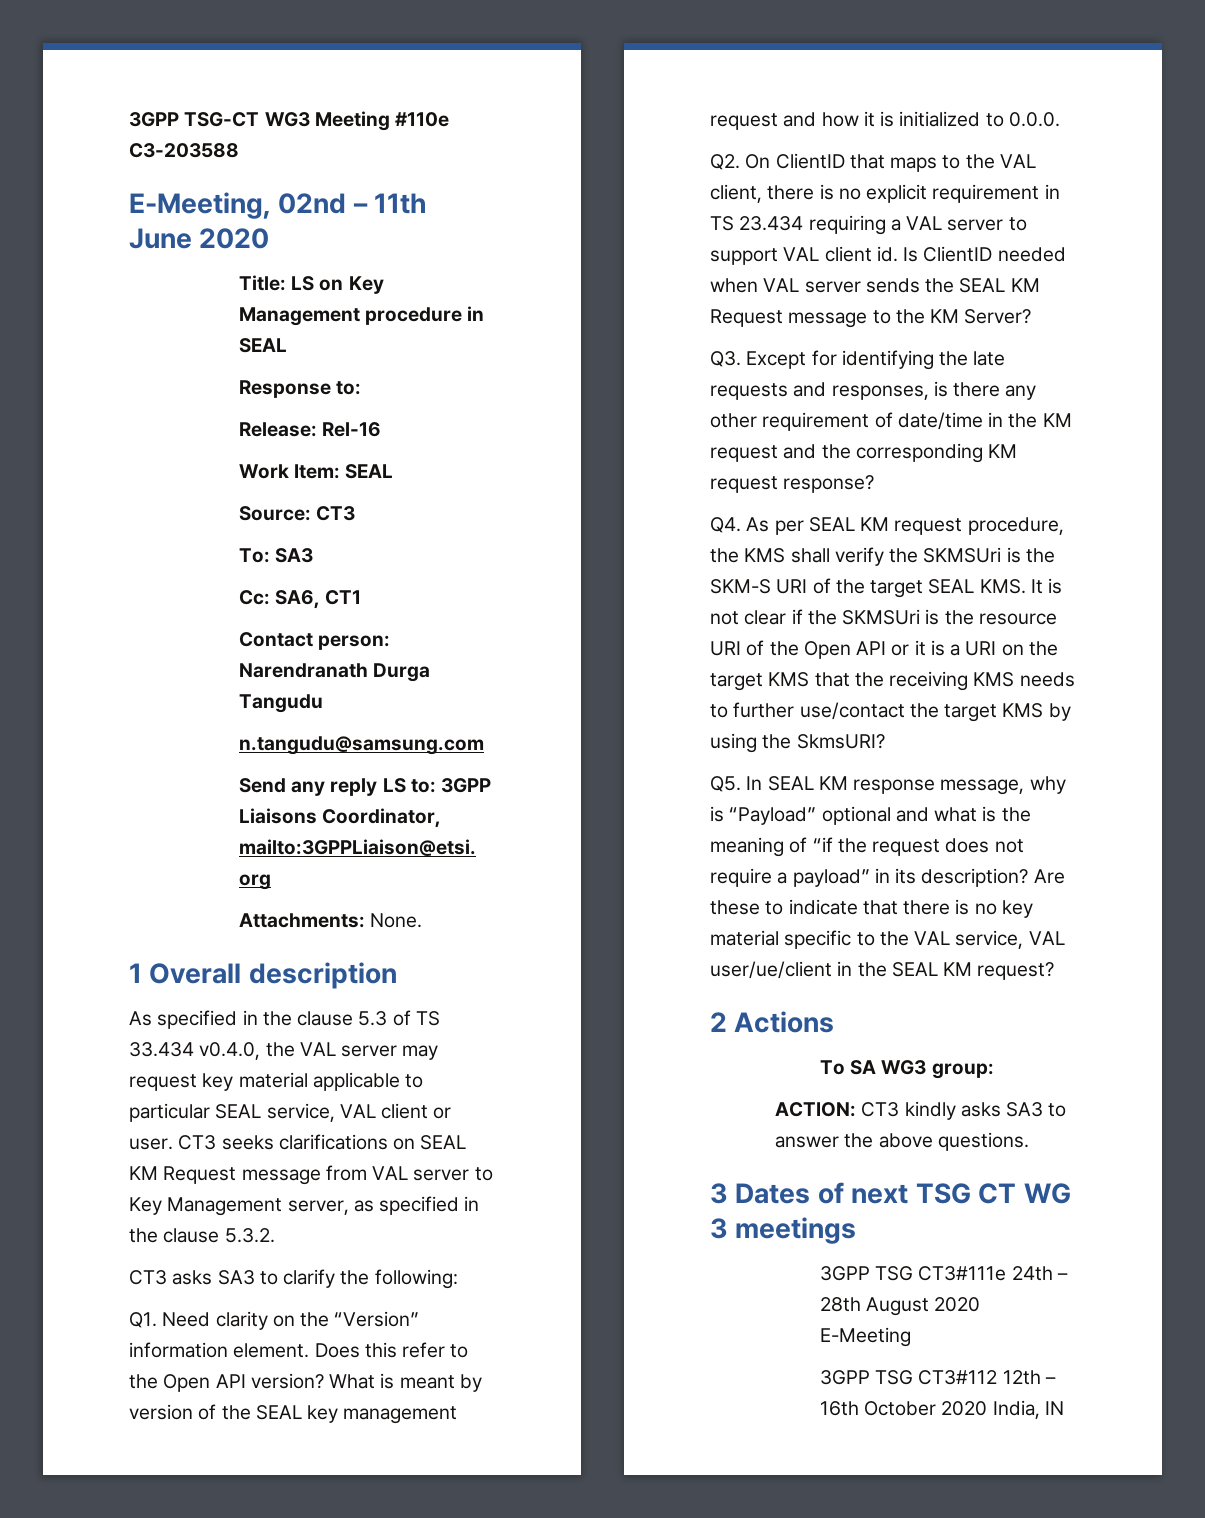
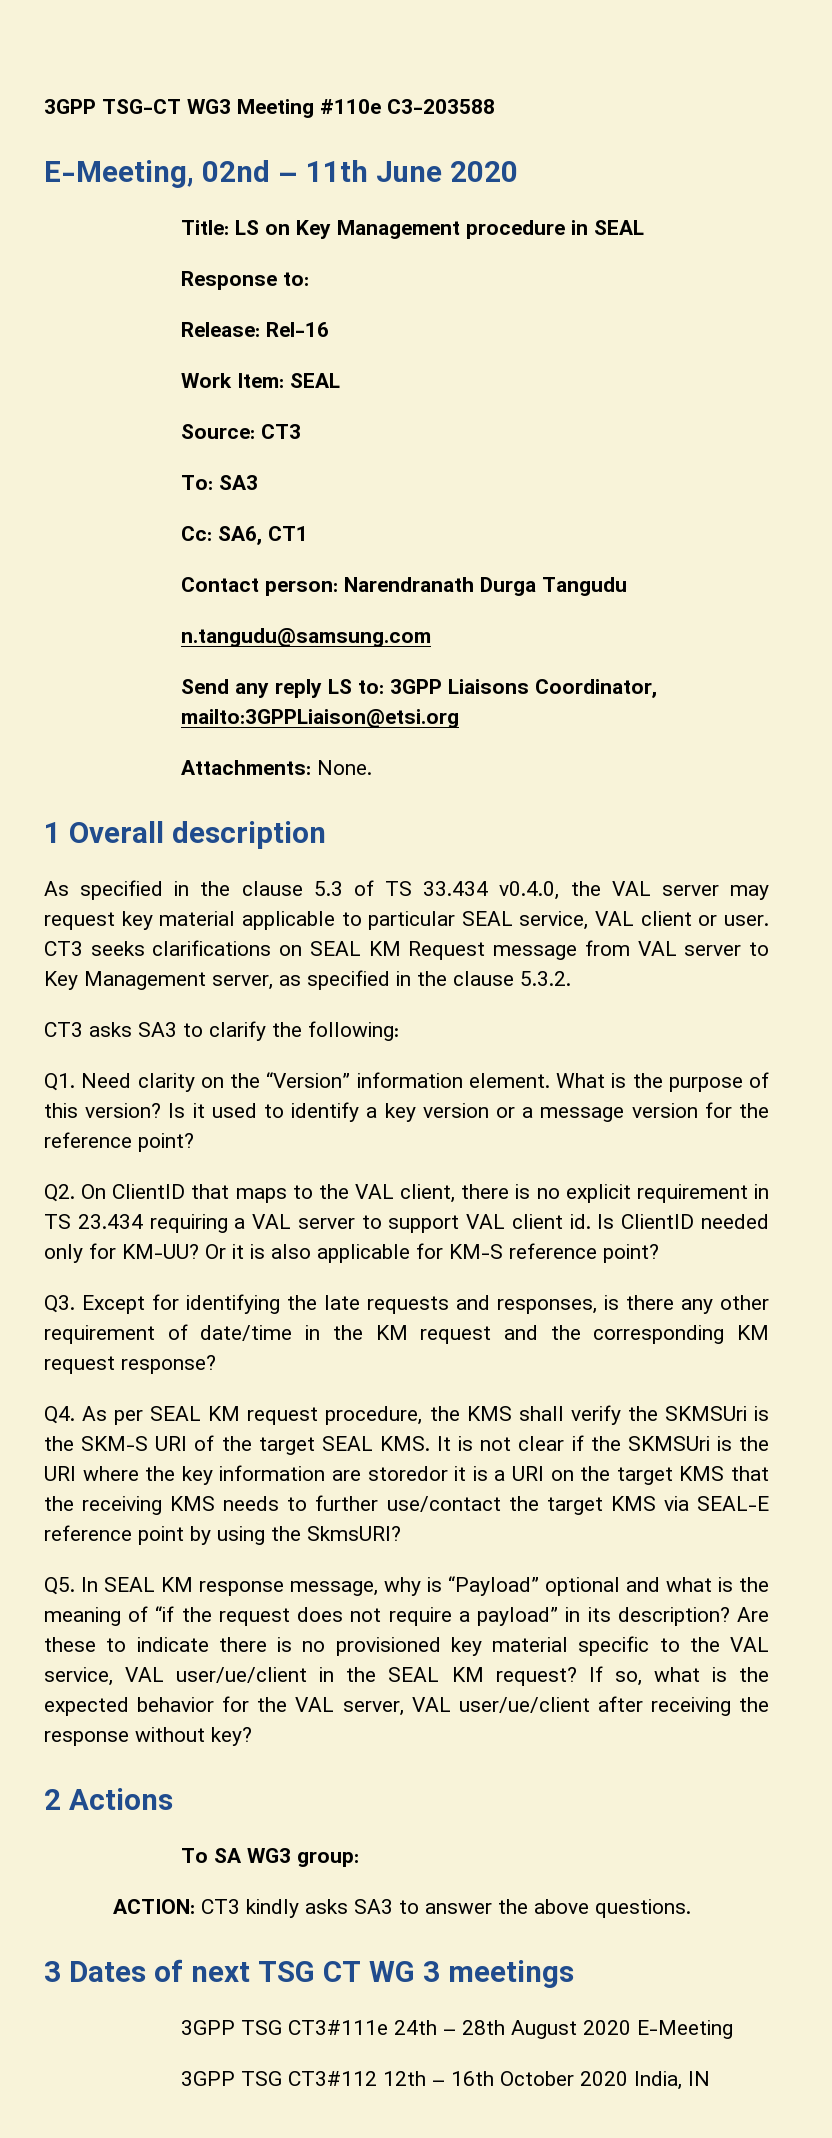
- Does this refer to the Open API version? What is meant by version of the SEAL key management request and how it is initialized to 0.0.0.
+ What is the purpose of this version? Is it used to identify a key version or a message version for the reference point?
- Is ClientID needed when VAL server sends the SEAL KM Request message to the KM Server?
+ Is ClientID needed only for KM-UU? Or it is also applicable for KM-S reference point?
- Q4. As per SEAL KM request procedure, the KMS shall verify the SKMSUri is the SKM-S URI of the target SEAL KMS. It is not clear if the SKMSUri is the resource URI of the Open API or it is a URI on the target KMS that the receiving KMS needs to further use/contact the target KMS by using the SkmsURI?
+ Q4. As per SEAL KM request procedure, the KMS shall verify the SKMSUri is the SKM-S URI of the target SEAL KMS. It is not clear if the SKMSUri is the URI where the key information are storedor it is a URI on the target KMS that the receiving KMS needs to further use/contact the target KMS via SEAL-E reference point by using the SkmsURI?
- Are these to indicate that there is no key material specific to the VAL service, VAL user/ue/client in the SEAL KM request?
+ Are these to indicate there is no provisioned key material specific to the VAL service, VAL user/ue/client in the SEAL KM request? If so, what is the expected behavior for the VAL server, VAL user/ue/client after receiving the response without key?

